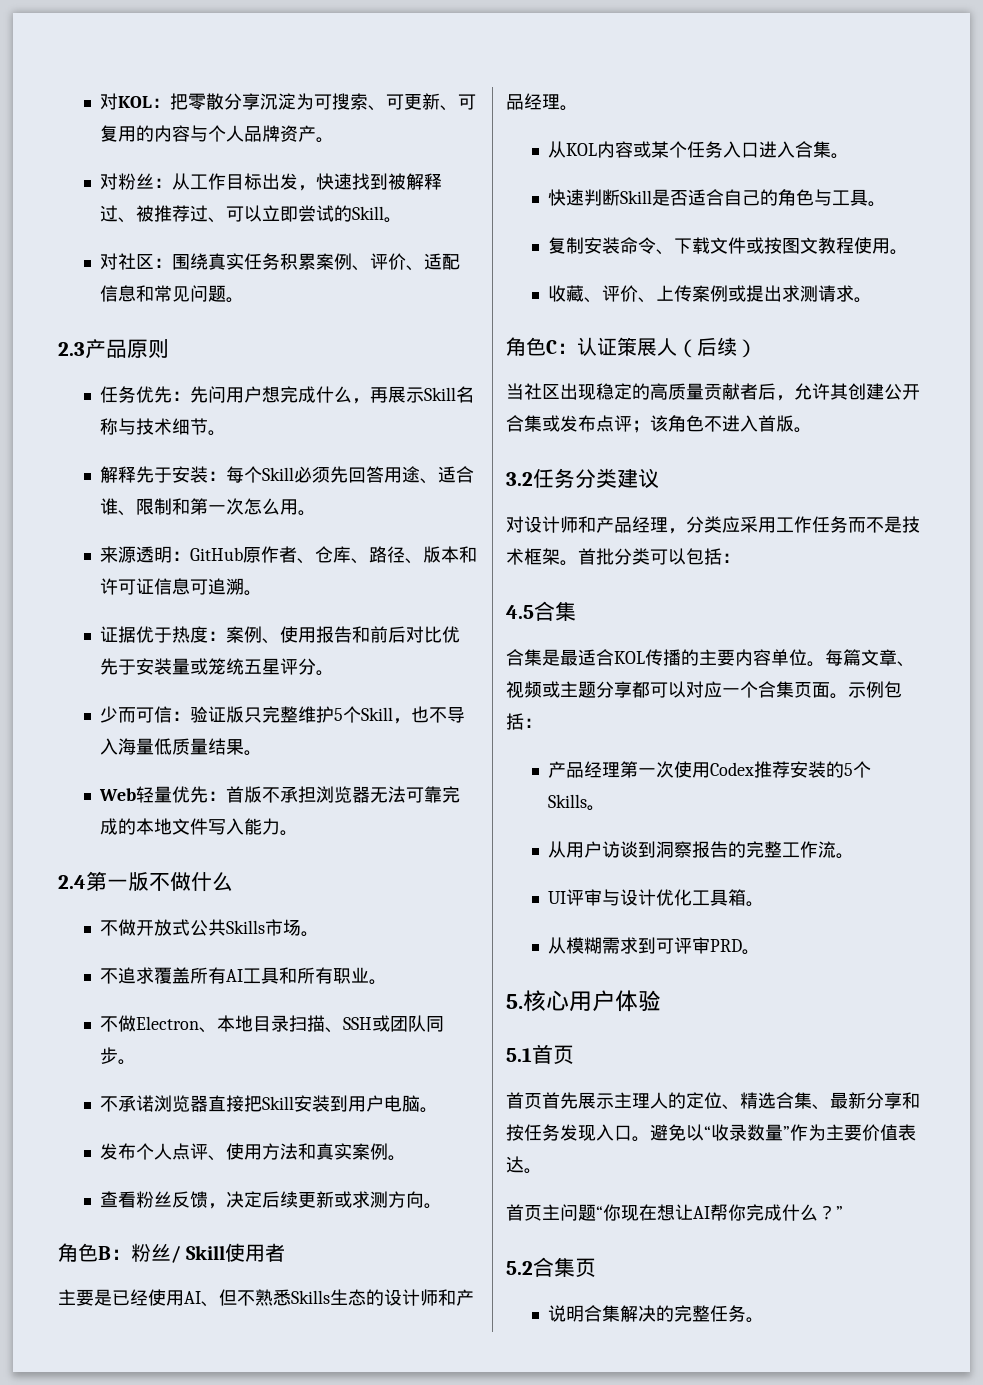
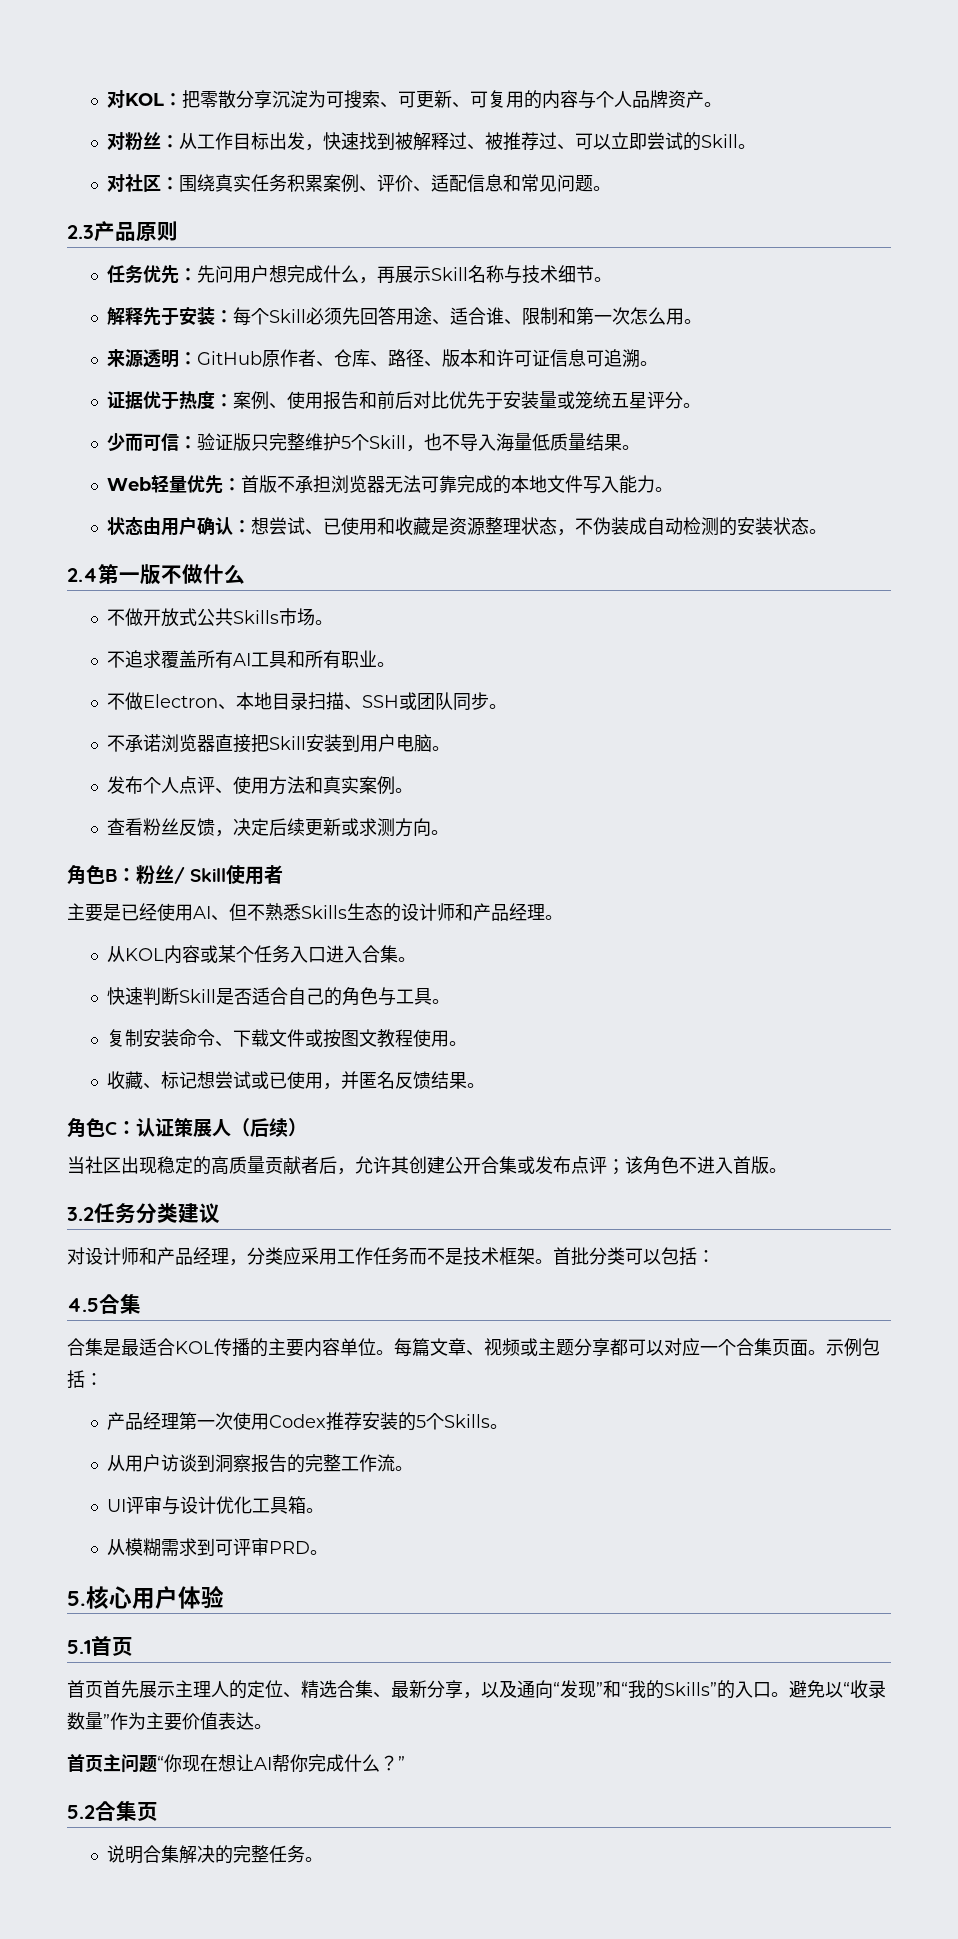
+ 状态由用户确认：想尝试、已使用和收藏是资源整理状态，不伪装成自动检测的安装状态。
- 收藏、评价、上传案例或提出求测请求。
+ 收藏、标记想尝试或已使用，并匿名反馈结果。
- 首页首先展示主理人的定位、精选合集、最新分享和按任务发现入口。
+ 首页首先展示主理人的定位、精选合集、最新分享，以及通向“发现”和“我的Skills”的入口。

